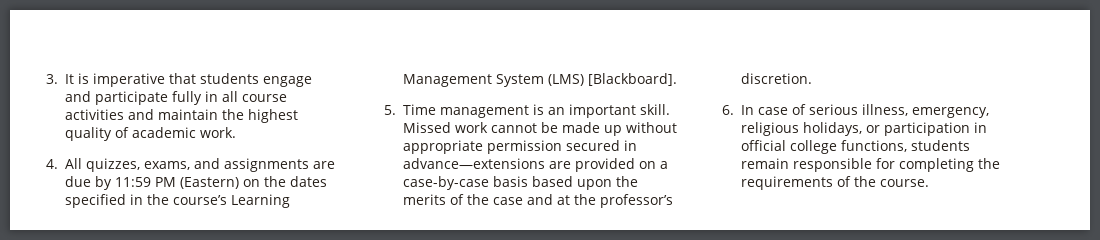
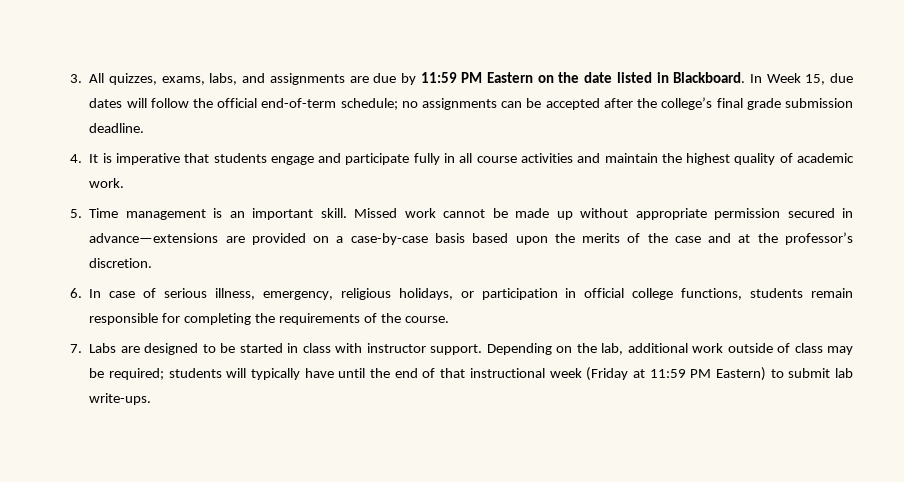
- 3. It is imperative that students engage and participate fully in all course activities and maintain the highest quality of academic work.
+ 3. All quizzes, exams, labs, and assignments are due by 11:59 PM Eastern on the date listed in Blackboard. In Week 15, due dates will follow the official end-of-term schedule; no assignments can be accepted after the college’s final grade submission deadline.
+ 4. It is imperative that students engage and participate fully in all course activities and maintain the highest quality of academic work.
- 4. All quizzes, exams, and assignments are due by 11:59 PM (Eastern) on the dates specified in the course’s Learning Management System (LMS) [Blackboard].
+ 7. Labs are designed to be started in class with instructor support. Depending on the lab, additional work outside of class may be required; students will typically have until the end of that instructional week (Friday at 11:59 PM Eastern) to submit lab write-ups.

